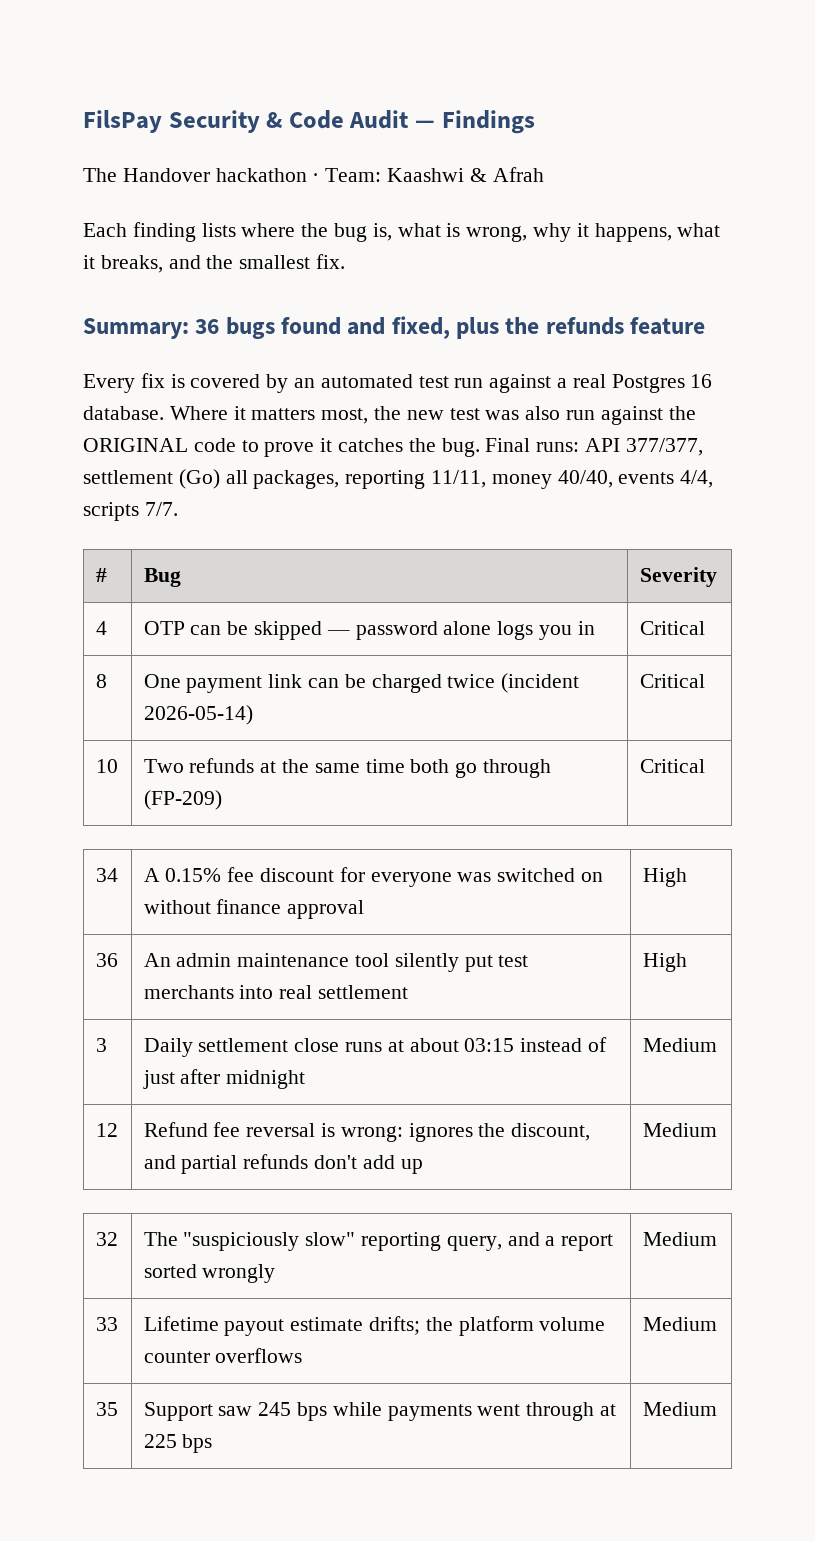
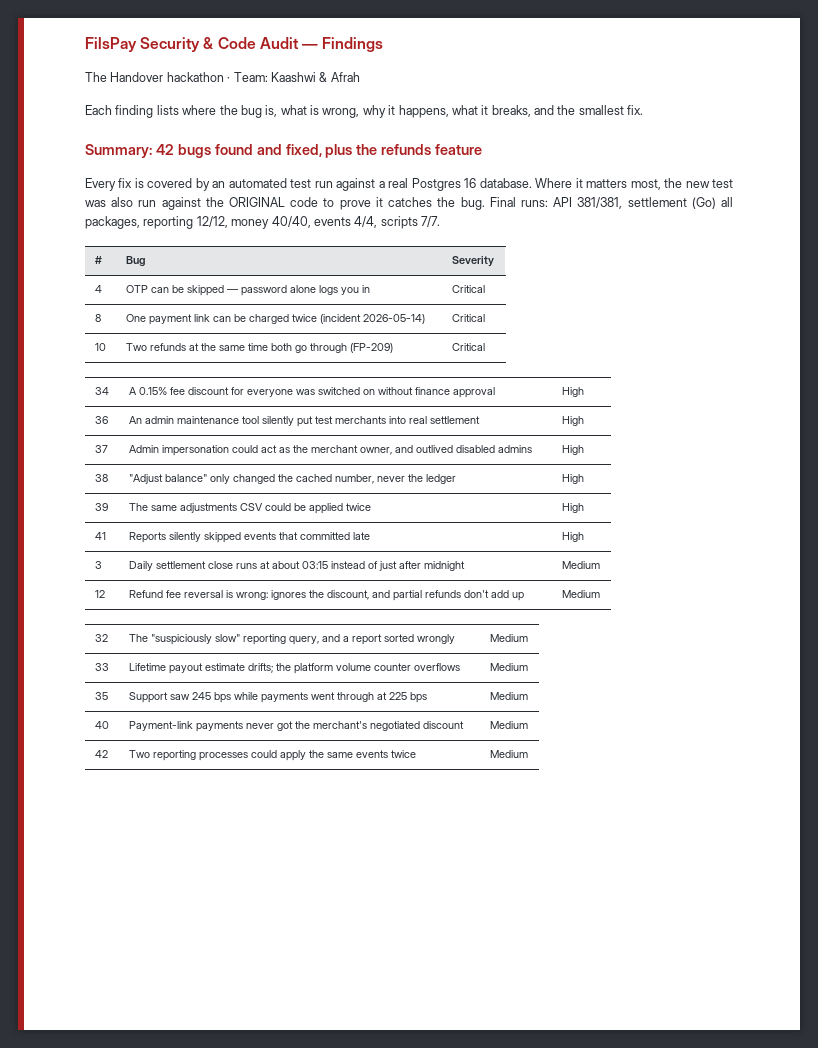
- Summary: 36 bugs found and fixed, plus the refunds feature
+ Summary: 42 bugs found and fixed, plus the refunds feature
- Final runs: API 377/377, settlement (Go) all packages, reporting 11/11, money 40/40, events 4/4, scripts 7/7.
+ Final runs: API 381/381, settlement (Go) all packages, reporting 12/12, money 40/40, events 4/4, scripts 7/7.
+ 37 | Admin impersonation could act as the merchant owner, and outlived disabled admins | High
+ 38 | "Adjust balance" only changed the cached number, never the ledger | High
+ 39 | The same adjustments CSV could be applied twice | High
+ 41 | Reports silently skipped events that committed late | High
+ 40 | Payment-link payments never got the merchant's negotiated discount | Medium
+ 42 | Two reporting processes could apply the same events twice | Medium

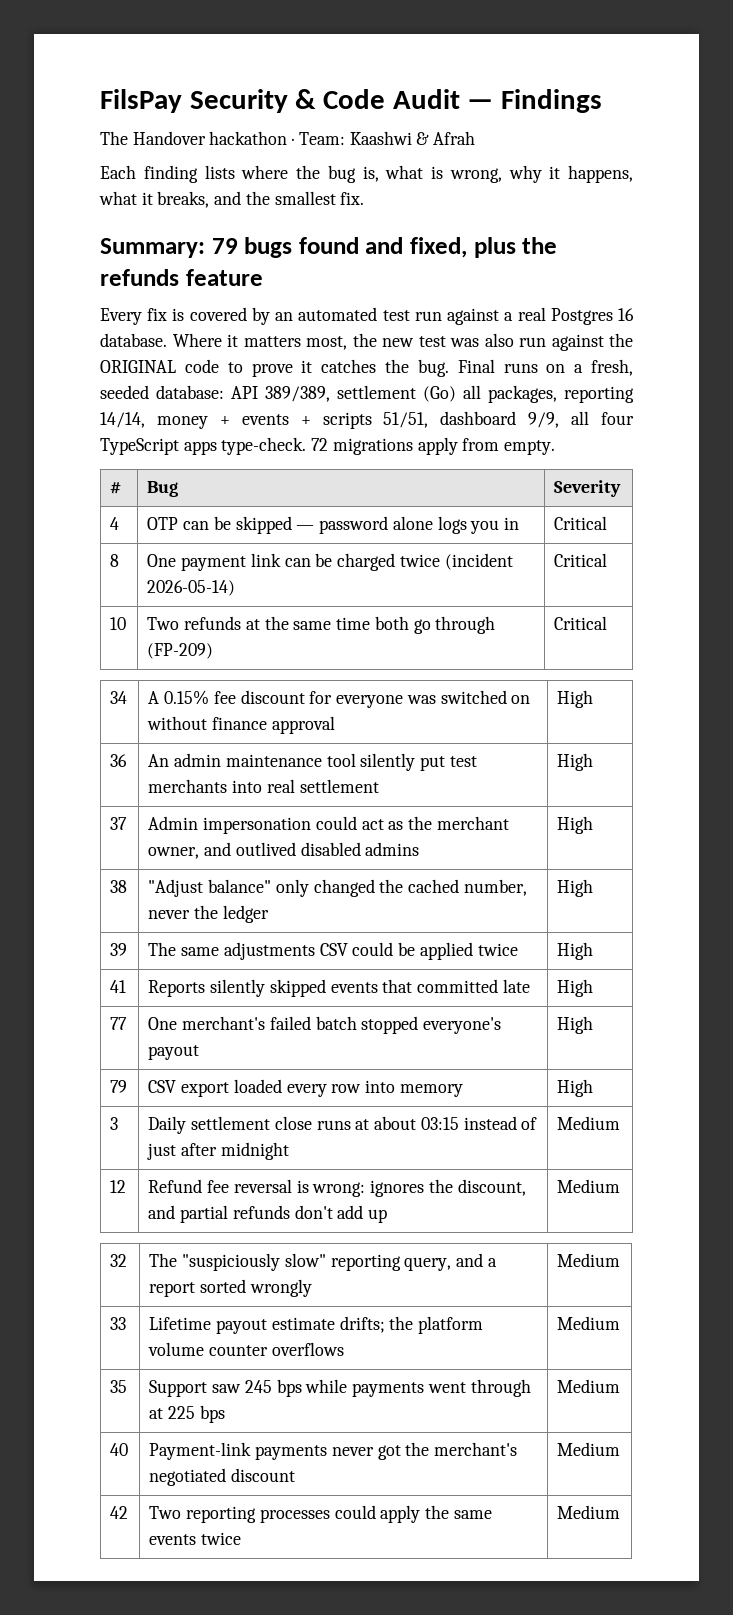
- Summary: 42 bugs found and fixed, plus the refunds feature
+ Summary: 79 bugs found and fixed, plus the refunds feature
- Final runs: API 381/381, settlement (Go) all packages, reporting 12/12, money 40/40, events 4/4, scripts 7/7.
+ Final runs on a fresh, seeded database: API 389/389, settlement (Go) all packages, reporting 14/14, money + events + scripts 51/51, dashboard 9/9, all four TypeScript apps type-check. 72 migrations apply from empty.
+ 77 | One merchant's failed batch stopped everyone's payout | High
+ 79 | CSV export loaded every row into memory | High

